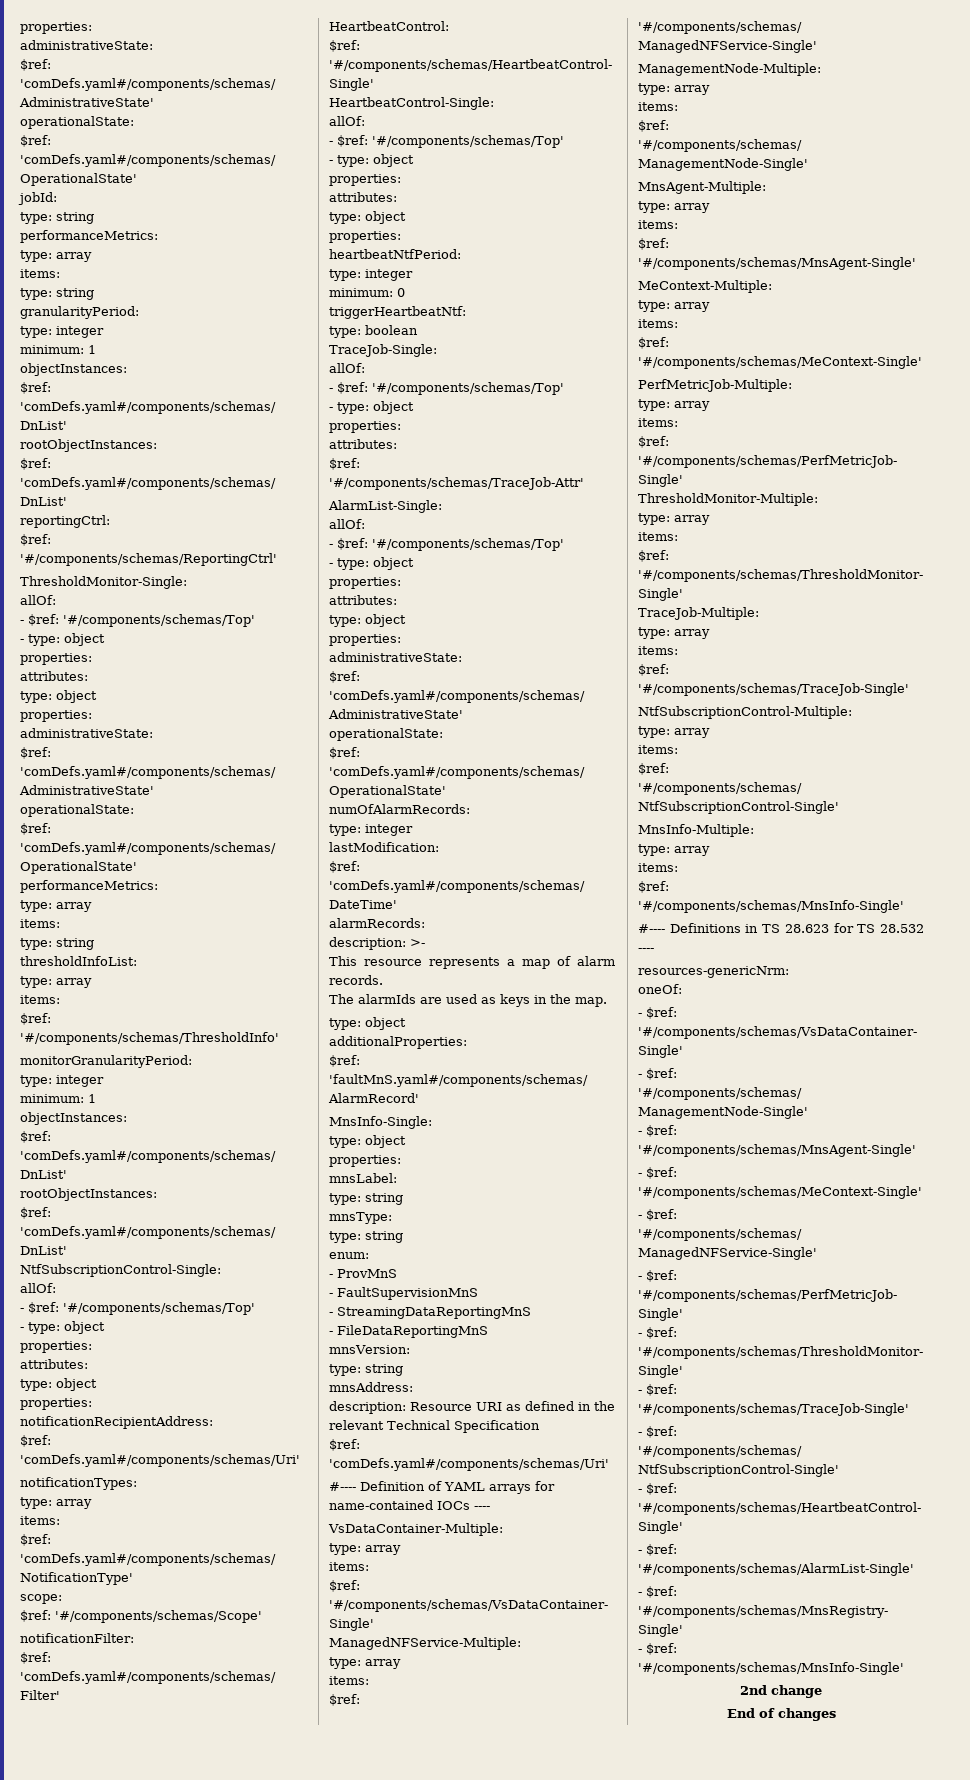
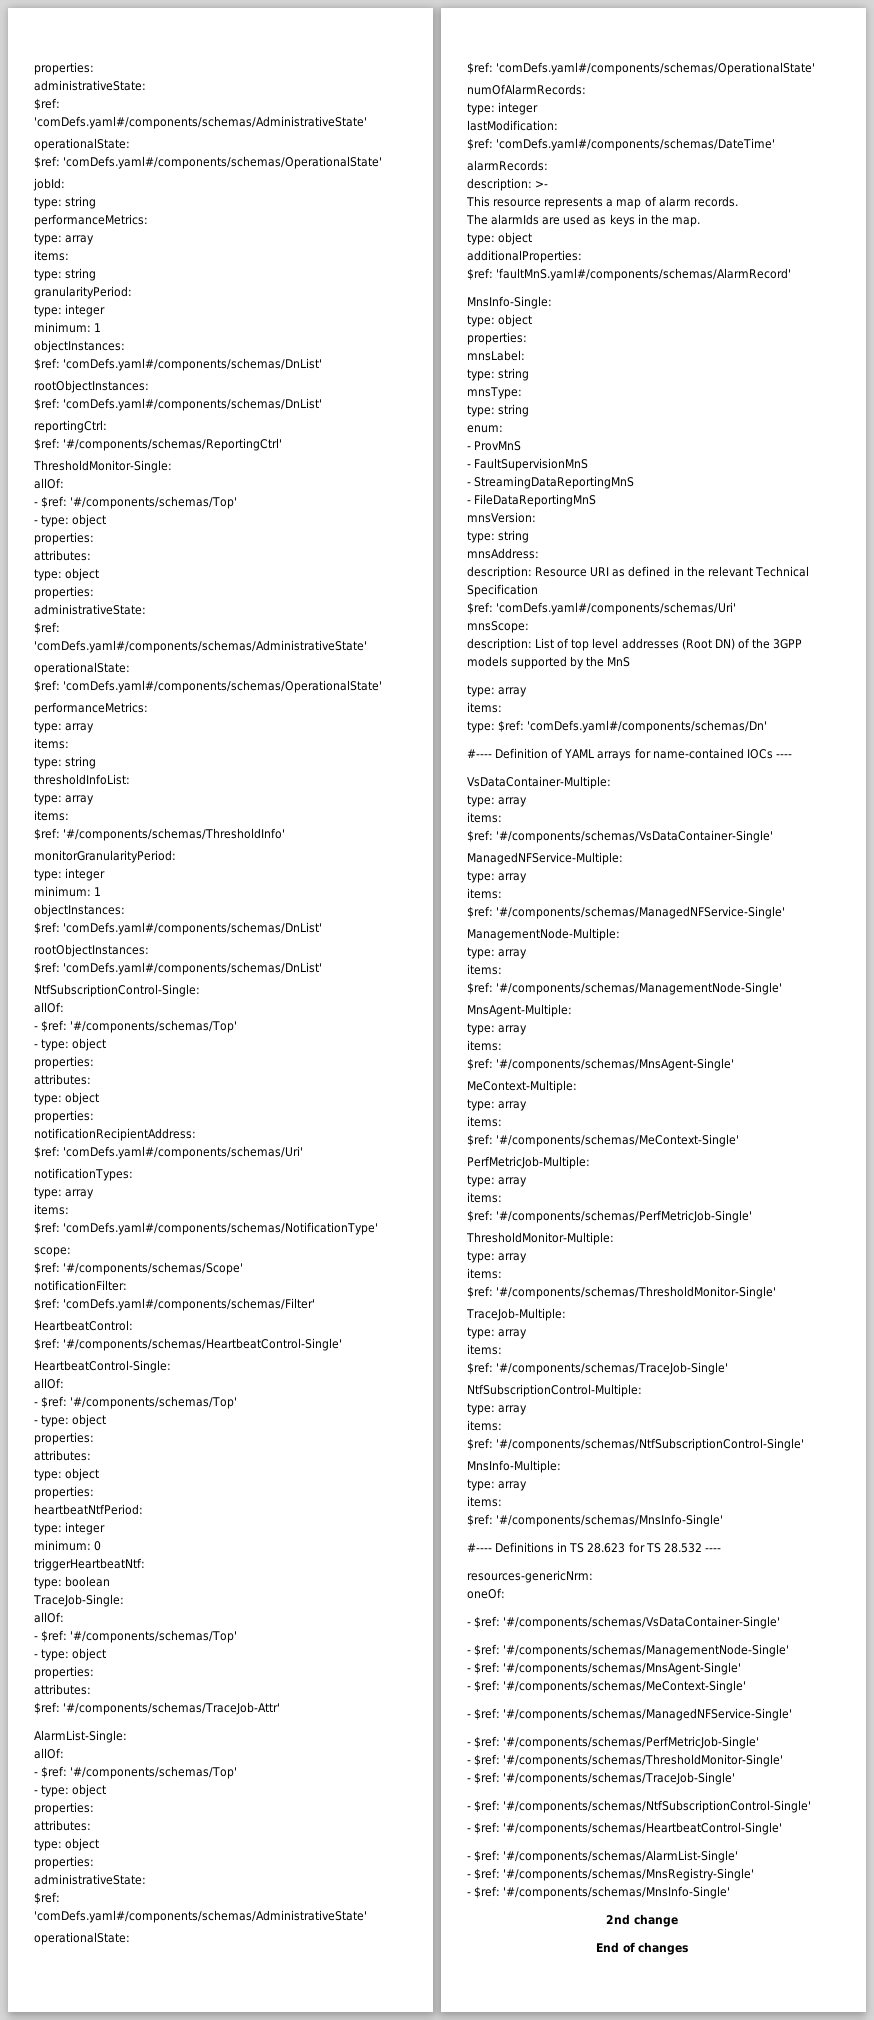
+ mnsScope:
+ description: List of top level addresses (Root DN) of the 3GPP models supported by the MnS
+ type: array
+ items:
+ type: $ref: 'comDefs.yaml#/components/schemas/Dn'

